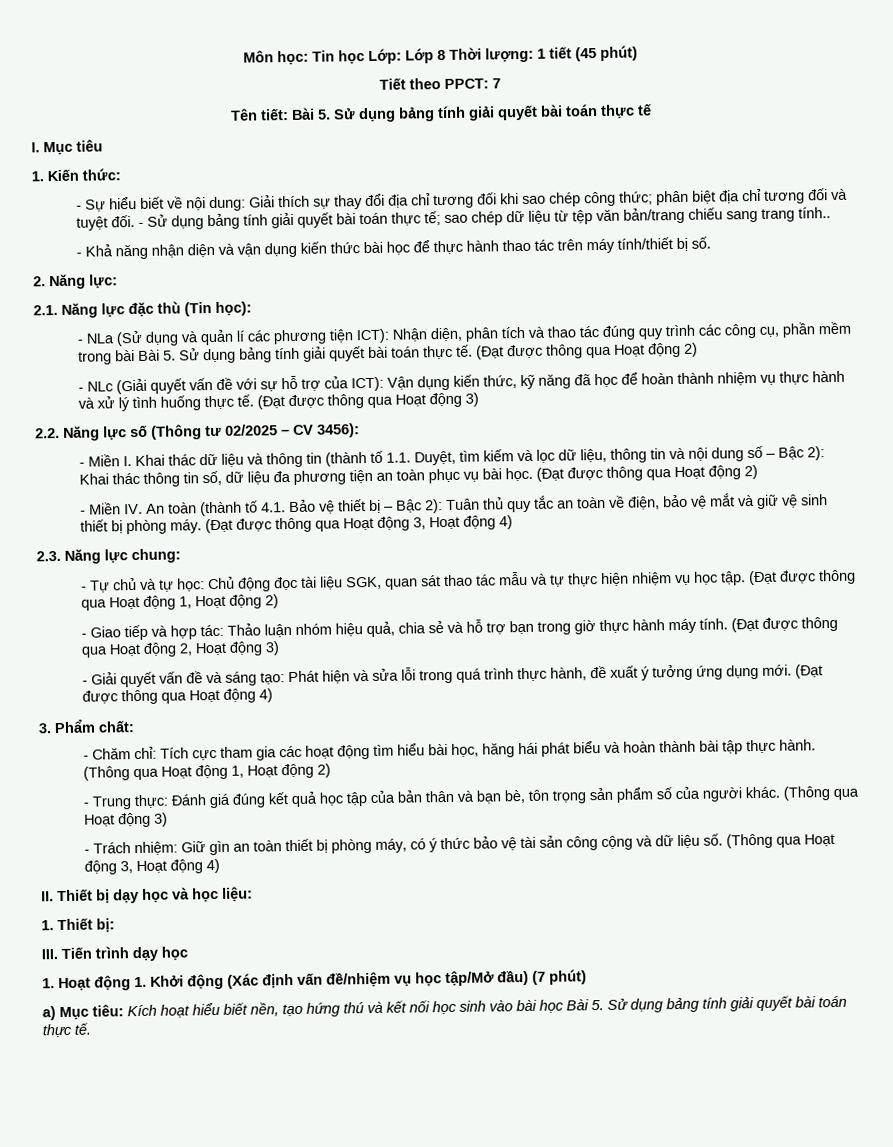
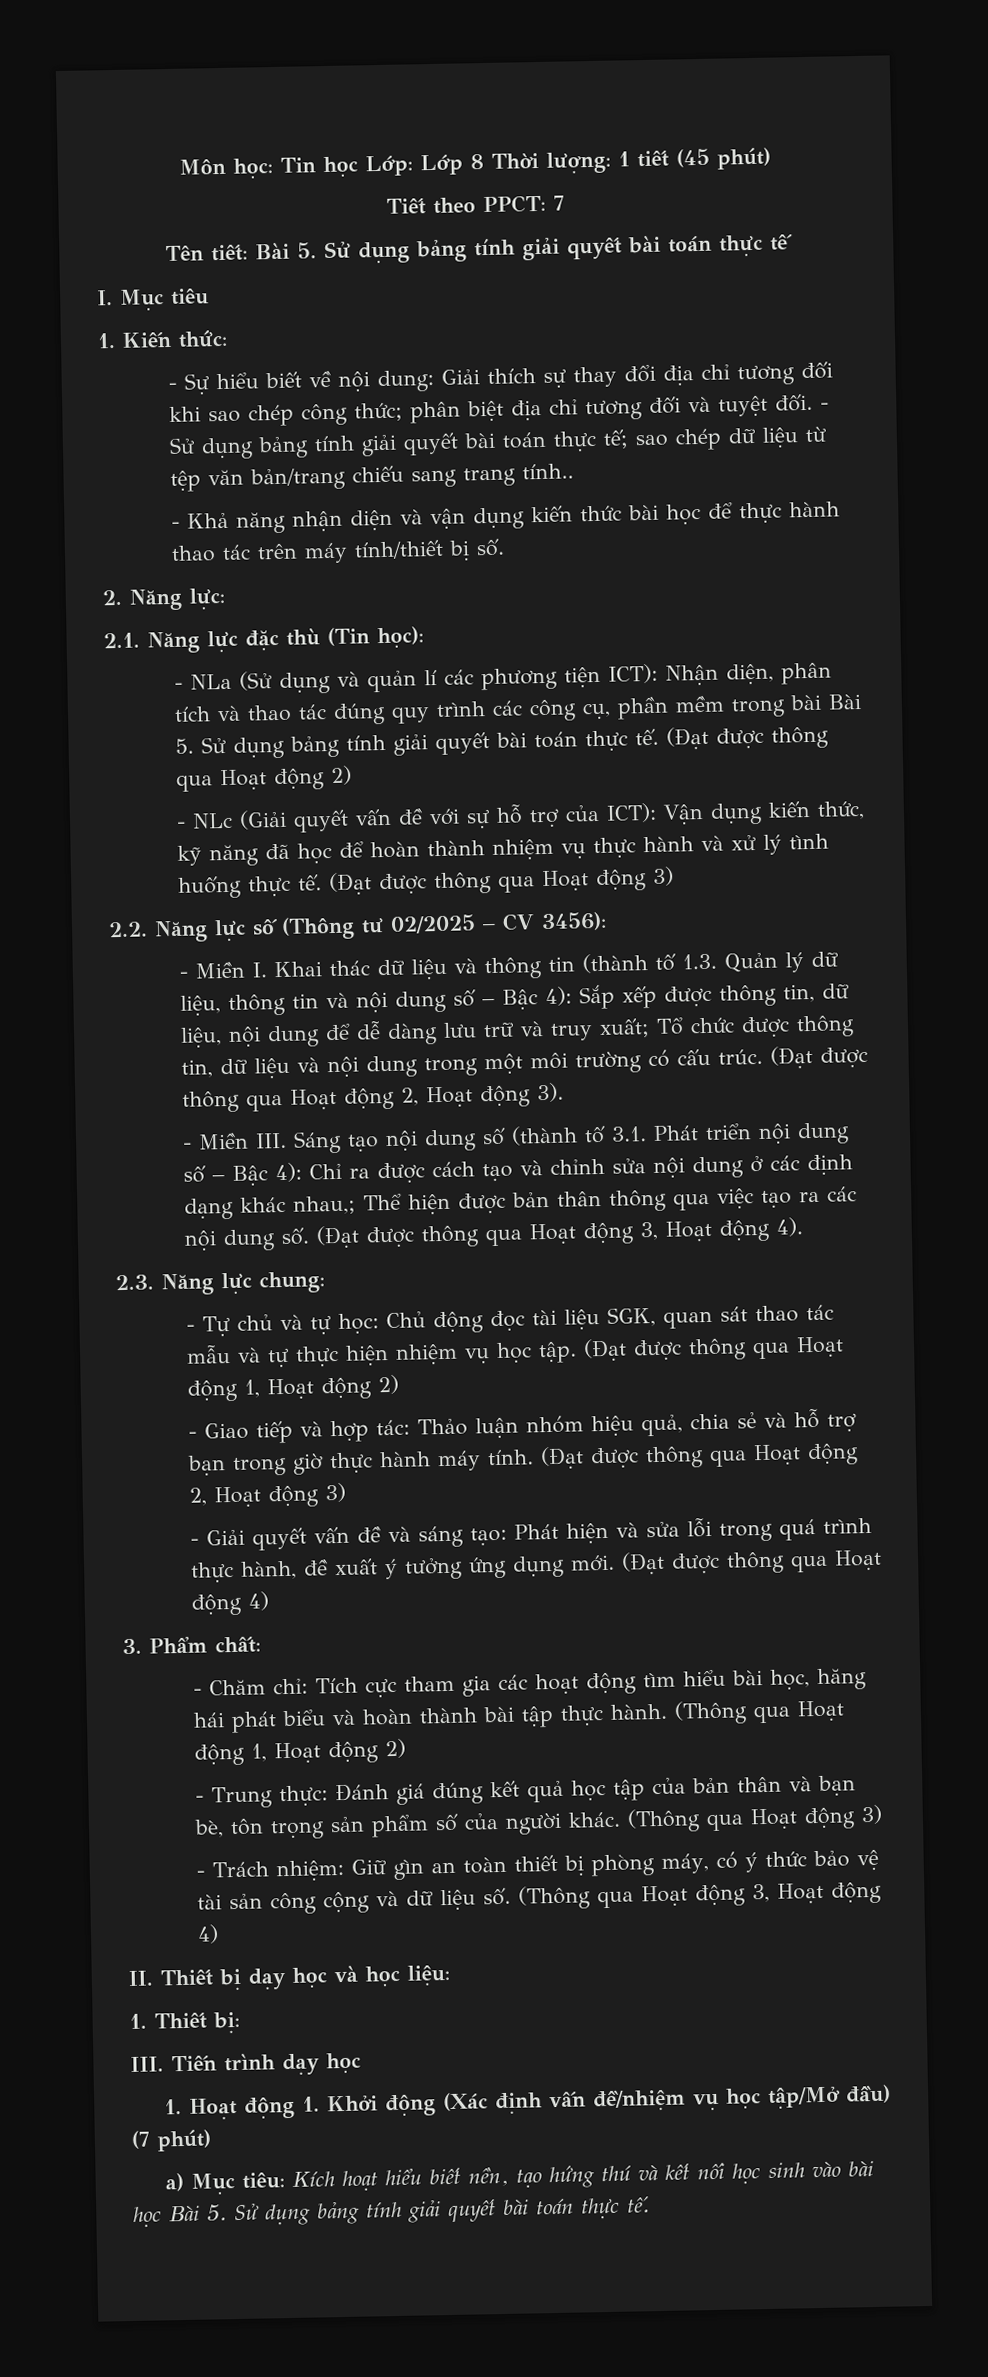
- - Miền I. Khai thác dữ liệu và thông tin (thành tố 1.1. Duyệt, tìm kiếm và lọc dữ liệu, thông tin và nội dung số – Bậc 2): Khai thác thông tin số, dữ liệu đa phương tiện an toàn phục vụ bài học. (Đạt được thông qua Hoạt động 2)
- - Miền IV. An toàn (thành tố 4.1. Bảo vệ thiết bị – Bậc 2): Tuân thủ quy tắc an toàn về điện, bảo vệ mắt và giữ vệ sinh thiết bị phòng máy.
+ - Miền I. Khai thác dữ liệu và thông tin (thành tố 1.3. Quản lý dữ liệu, thông tin và nội dung số – Bậc 4): Sắp xếp được thông tin, dữ liệu, nội dung để dễ dàng lưu trữ và truy xuất; Tổ chức được thông tin, dữ liệu và nội dung trong một môi trường có cấu trúc. (Đạt được thông qua Hoạt động 2, Hoạt động 3).
+ - Miền III. Sáng tạo nội dung số (thành tố 3.1. Phát triển nội dung số – Bậc 4): Chỉ ra được cách tạo và chỉnh sửa nội dung ở các định dạng khác nhau,; Thể hiện được bản thân thông qua việc tạo ra các nội dung số.
- (Đạt được thông qua Hoạt động 3, Hoạt động 4)
+ (Đạt được thông qua Hoạt động 3, Hoạt động 4).

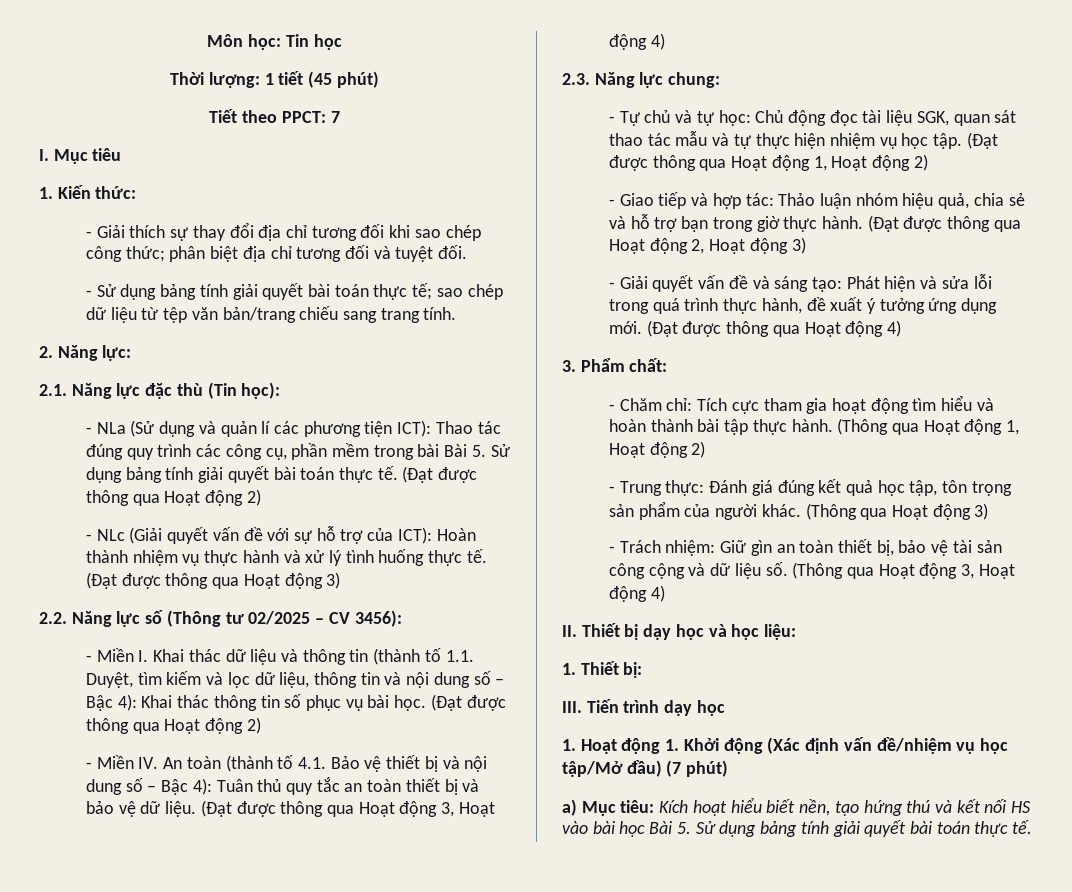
- Môn học: Tin học Lớp: Lớp 8 Thời lượng: 1 tiết (45 phút)
+ Môn học: Tin học
+ Thời lượng: 1 tiết (45 phút)
- Tên tiết: Bài 5. Sử dụng bảng tính giải quyết bài toán thực tế
- - Sự hiểu biết về nội dung: Giải thích sự thay đổi địa chỉ tương đối khi sao chép công thức; phân biệt địa chỉ tương đối và tuyệt đối. - Sử dụng bảng tính giải quyết bài toán thực tế; sao chép dữ liệu từ tệp văn bản/trang chiếu sang trang tính..
- - Khả năng nhận diện và vận dụng kiến thức bài học để thực hành thao tác trên máy tính/thiết bị số.
+ - Giải thích sự thay đổi địa chỉ tương đối khi sao chép công thức; phân biệt địa chỉ tương đối và tuyệt đối.
+ - Sử dụng bảng tính giải quyết bài toán thực tế; sao chép dữ liệu từ tệp văn bản/trang chiếu sang trang tính.
- - NLa (Sử dụng và quản lí các phương tiện ICT): Nhận diện, phân tích và thao tác đúng quy trình các công cụ, phần mềm trong bài Bài 5. Sử dụng bảng tính giải quyết bài toán thực tế.
+ - NLa (Sử dụng và quản lí các phương tiện ICT): Thao tác đúng quy trình các công cụ, phần mềm trong bài Bài 5. Sử dụng bảng tính giải quyết bài toán thực tế.
- - NLc (Giải quyết vấn đề với sự hỗ trợ của ICT): Vận dụng kiến thức, kỹ năng đã học để hoàn thành nhiệm vụ thực hành và xử lý tình huống thực tế.
+ - NLc (Giải quyết vấn đề với sự hỗ trợ của ICT): Hoàn thành nhiệm vụ thực hành và xử lý tình huống thực tế.
- - Miền I. Khai thác dữ liệu và thông tin (thành tố 1.3. Quản lý dữ liệu, thông tin và nội dung số – Bậc 4): Sắp xếp được thông tin, dữ liệu, nội dung để dễ dàng lưu trữ và truy xuất; Tổ chức được thông tin, dữ liệu và nội dung trong một môi trường có cấu trúc. (Đạt được thông qua Hoạt động 2, Hoạt động 3).
- - Miền III. Sáng tạo nội dung số (thành tố 3.1. Phát triển nội dung số – Bậc 4): Chỉ ra được cách tạo và chỉnh sửa nội dung ở các định dạng khác nhau,; Thể hiện được bản thân thông qua việc tạo ra các nội dung số.
+ - Miền I. Khai thác dữ liệu và thông tin (thành tố 1.1. Duyệt, tìm kiếm và lọc dữ liệu, thông tin và nội dung số – Bậc 4): Khai thác thông tin số phục vụ bài học. (Đạt được thông qua Hoạt động 2)
+ - Miền IV. An toàn (thành tố 4.1. Bảo vệ thiết bị và nội dung số – Bậc 4): Tuân thủ quy tắc an toàn thiết bị và bảo vệ dữ liệu.
- (Đạt được thông qua Hoạt động 3, Hoạt động 4).
+ (Đạt được thông qua Hoạt động 3, Hoạt động 4)
- - Giao tiếp và hợp tác: Thảo luận nhóm hiệu quả, chia sẻ và hỗ trợ bạn trong giờ thực hành máy tính.
+ - Giao tiếp và hợp tác: Thảo luận nhóm hiệu quả, chia sẻ và hỗ trợ bạn trong giờ thực hành.
- - Chăm chỉ: Tích cực tham gia các hoạt động tìm hiểu bài học, hăng hái phát biểu và hoàn thành bài tập thực hành.
+ - Chăm chỉ: Tích cực tham gia hoạt động tìm hiểu và hoàn thành bài tập thực hành.
- - Trung thực: Đánh giá đúng kết quả học tập của bản thân và bạn bè, tôn trọng sản phẩm số của người khác.
+ - Trung thực: Đánh giá đúng kết quả học tập, tôn trọng sản phẩm của người khác.
- - Trách nhiệm: Giữ gìn an toàn thiết bị phòng máy, có ý thức bảo vệ tài sản công cộng và dữ liệu số.
+ - Trách nhiệm: Giữ gìn an toàn thiết bị, bảo vệ tài sản công cộng và dữ liệu số.
- a) Mục tiêu: Kích hoạt hiểu biết nền, tạo hứng thú và kết nối học sinh vào bài học Bài 5. Sử dụng bảng tính giải quyết bài toán thực tế.
+ a) Mục tiêu: Kích hoạt hiểu biết nền, tạo hứng thú và kết nối HS vào bài học Bài 5. Sử dụng bảng tính giải quyết bài toán thực tế.

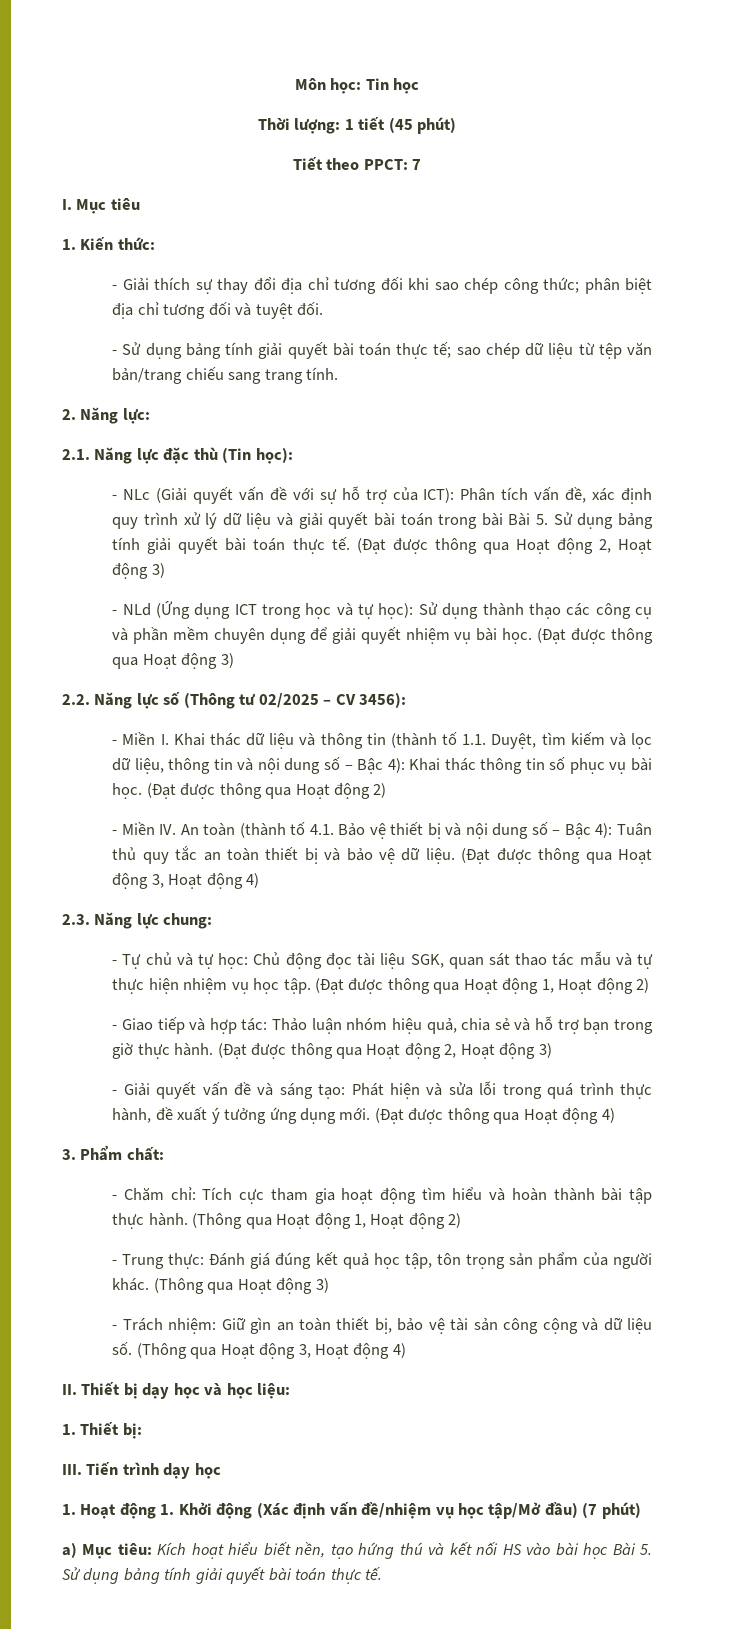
- - NLa (Sử dụng và quản lí các phương tiện ICT): Thao tác đúng quy trình các công cụ, phần mềm trong bài Bài 5. Sử dụng bảng tính giải quyết bài toán thực tế. (Đạt được thông qua Hoạt động 2)
- - NLc (Giải quyết vấn đề với sự hỗ trợ của ICT): Hoàn thành nhiệm vụ thực hành và xử lý tình huống thực tế.
+ - NLc (Giải quyết vấn đề với sự hỗ trợ của ICT): Phân tích vấn đề, xác định quy trình xử lý dữ liệu và giải quyết bài toán trong bài Bài 5. Sử dụng bảng tính giải quyết bài toán thực tế. (Đạt được thông qua Hoạt động 2, Hoạt động 3)
+ - NLd (Ứng dụng ICT trong học và tự học): Sử dụng thành thạo các công cụ và phần mềm chuyên dụng để giải quyết nhiệm vụ bài học.

